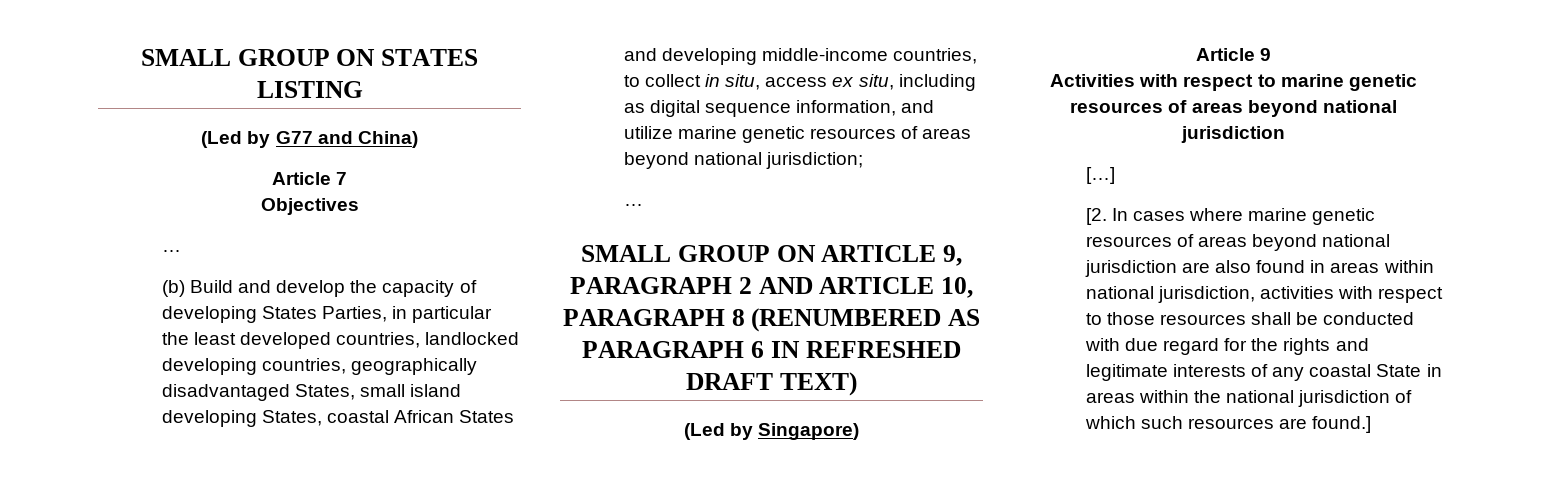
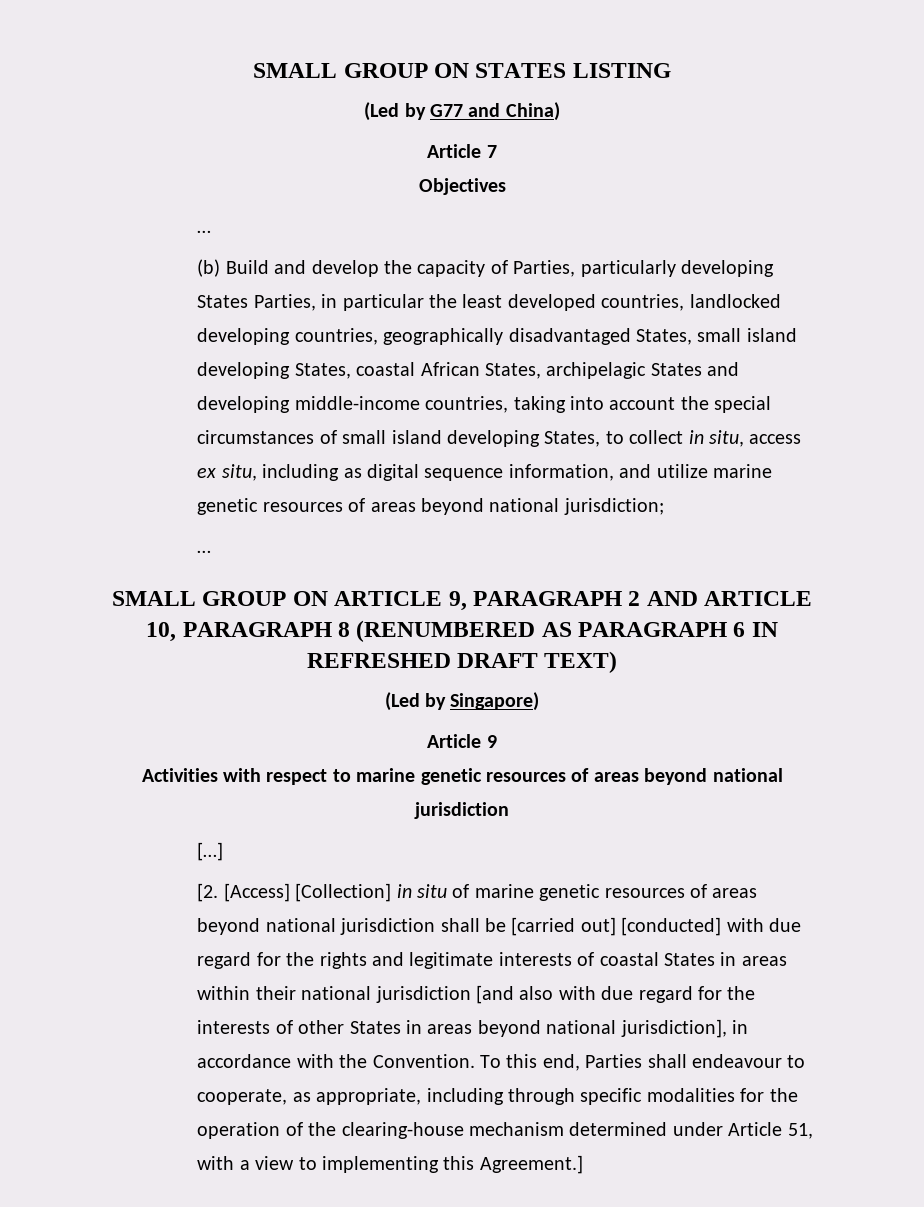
- (b) Build and develop the capacity of developing States Parties, in particular the least developed countries, landlocked developing countries, geographically disadvantaged States, small island developing States, coastal African States and developing middle-income countries, to collect in situ, access ex situ, including as digital sequence information, and utilize marine genetic resources of areas beyond national jurisdiction;
+ (b) Build and develop the capacity of Parties, particularly developing States Parties, in particular the least developed countries, landlocked developing countries, geographically disadvantaged States, small island developing States, coastal African States, archipelagic States and developing middle-income countries, taking into account the special circumstances of small island developing States, to collect in situ, access ex situ, including as digital sequence information, and utilize marine genetic resources of areas beyond national jurisdiction;
- [2. In cases where marine genetic resources of areas beyond national jurisdiction are also found in areas within national jurisdiction, activities with respect to those resources shall be conducted with due regard for the rights and legitimate interests of any coastal State in areas within the national jurisdiction of which such resources are found.]
+ [2. [Access] [Collection] in situ of marine genetic resources of areas beyond national jurisdiction shall be [carried out] [conducted] with due regard for the rights and legitimate interests of coastal States in areas within their national jurisdiction [and also with due regard for the interests of other States in areas beyond national jurisdiction], in accordance with the Convention. To this end, Parties shall endeavour to cooperate, as appropriate, including through specific modalities for the operation of the clearing-house mechanism determined under Article 51, with a view to implementing this Agreement.]

